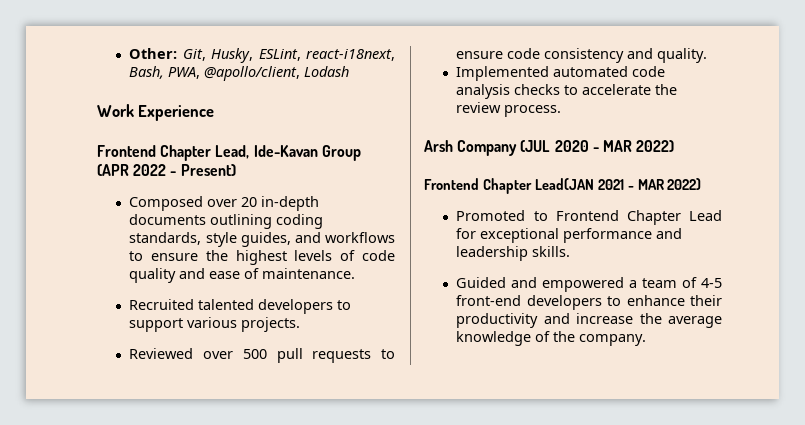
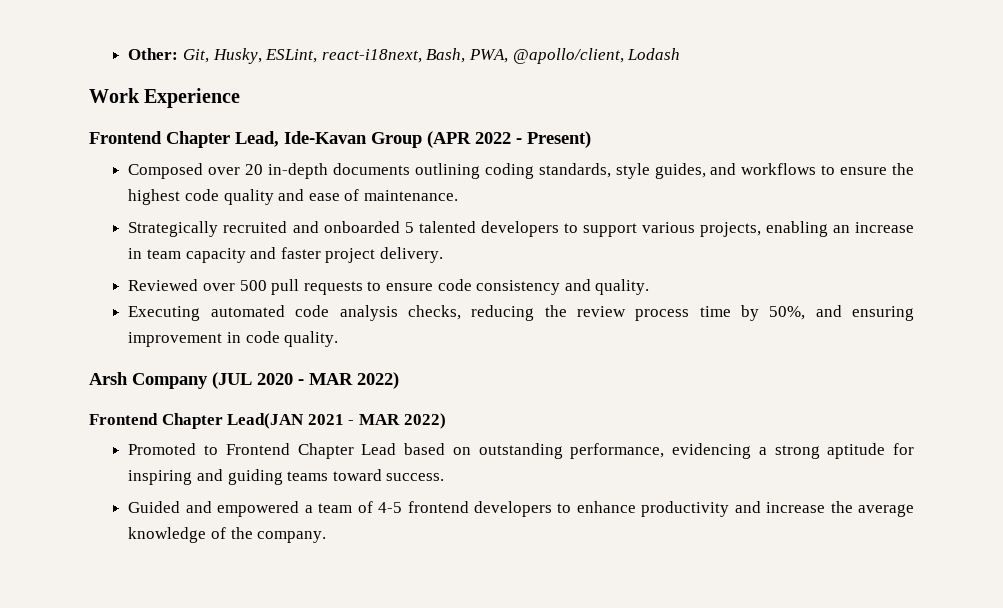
- Composed over 20 in-depth documents outlining coding standards, style guides, and workflows to ensure the highest levels of code quality and ease of maintenance.
+ Composed over 20 in-depth documents outlining coding standards, style guides, and workflows to ensure the highest code quality and ease of maintenance.
- Recruited talented developers to support various projects.
+ Strategically recruited and onboarded 5 talented developers to support various projects, enabling an increase in team capacity and faster project delivery.
- Implemented automated code analysis checks to accelerate the review process.
+ Executing automated code analysis checks, reducing the review process time by 50%, and ensuring improvement in code quality.
- Promoted to Frontend Chapter Lead for exceptional performance and leadership skills.
+ Promoted to Frontend Chapter Lead based on outstanding performance, evidencing a strong aptitude for inspiring and guiding teams toward success.
- Guided and empowered a team of 4-5 front-end developers to enhance their productivity and increase the average knowledge of the company.
+ Guided and empowered a team of 4-5 frontend developers to enhance productivity and increase the average knowledge of the company.

